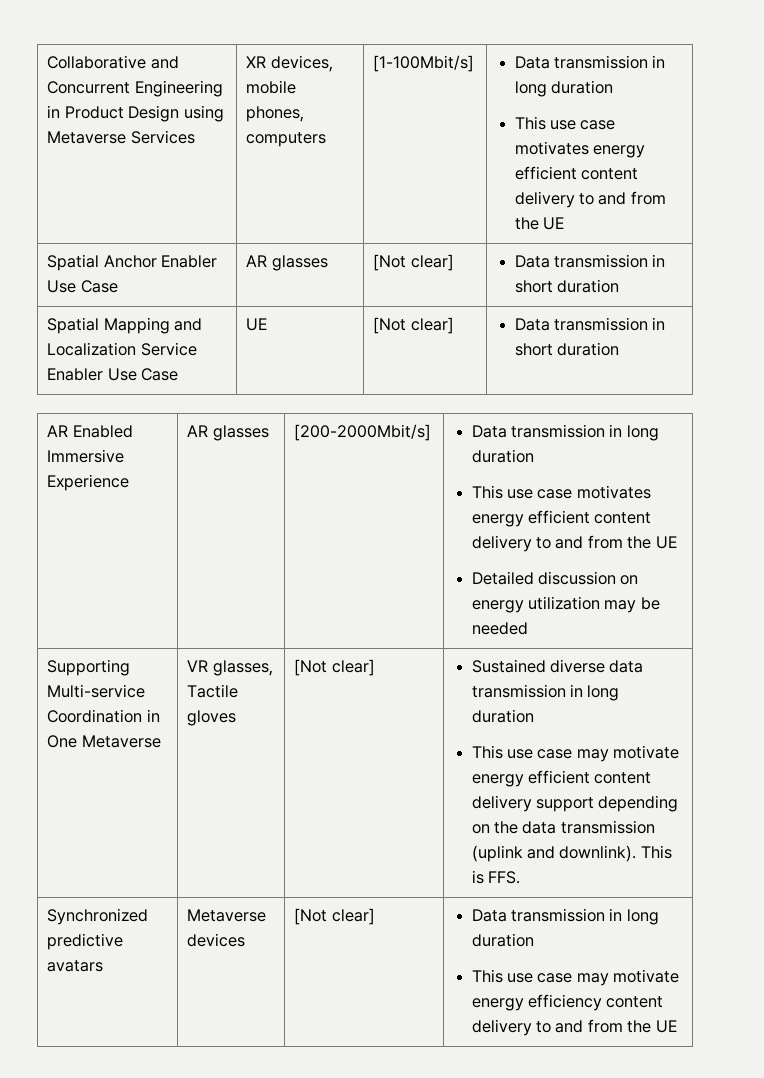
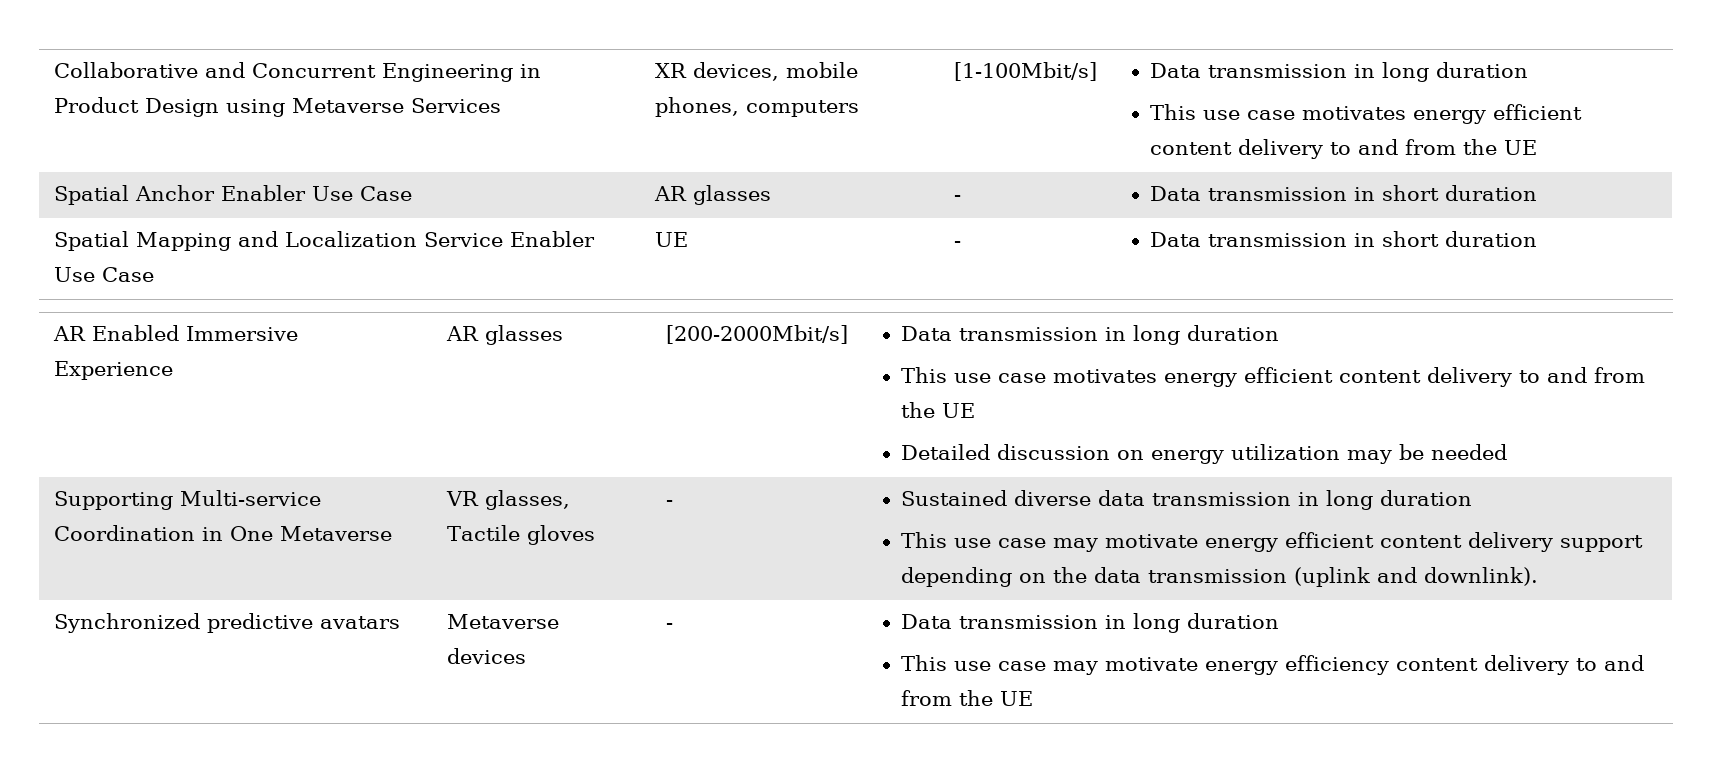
- Spatial Anchor Enabler Use Case | AR glasses | [Not clear] | Data transmission in short duration
+ Spatial Anchor Enabler Use Case | AR glasses | - | Data transmission in short duration
- Spatial Mapping and Localization Service Enabler Use Case | UE | [Not clear] | Data transmission in short duration
+ Spatial Mapping and Localization Service Enabler Use Case | UE | - | Data transmission in short duration
- Supporting Multi-service Coordination in One Metaverse | VR glasses, Tactile gloves | [Not clear] | Sustained diverse data transmission in long duration
- This use case may motivate energy efficient content delivery support depending on the data transmission (uplink and downlink). This is FFS.
+ Supporting Multi-service Coordination in One Metaverse | VR glasses, Tactile gloves | - | Sustained diverse data transmission in long duration
+ This use case may motivate energy efficient content delivery support depending on the data transmission (uplink and downlink).
- Synchronized predictive avatars | Metaverse devices | [Not clear] | Data transmission in long duration
+ Synchronized predictive avatars | Metaverse devices | - | Data transmission in long duration

